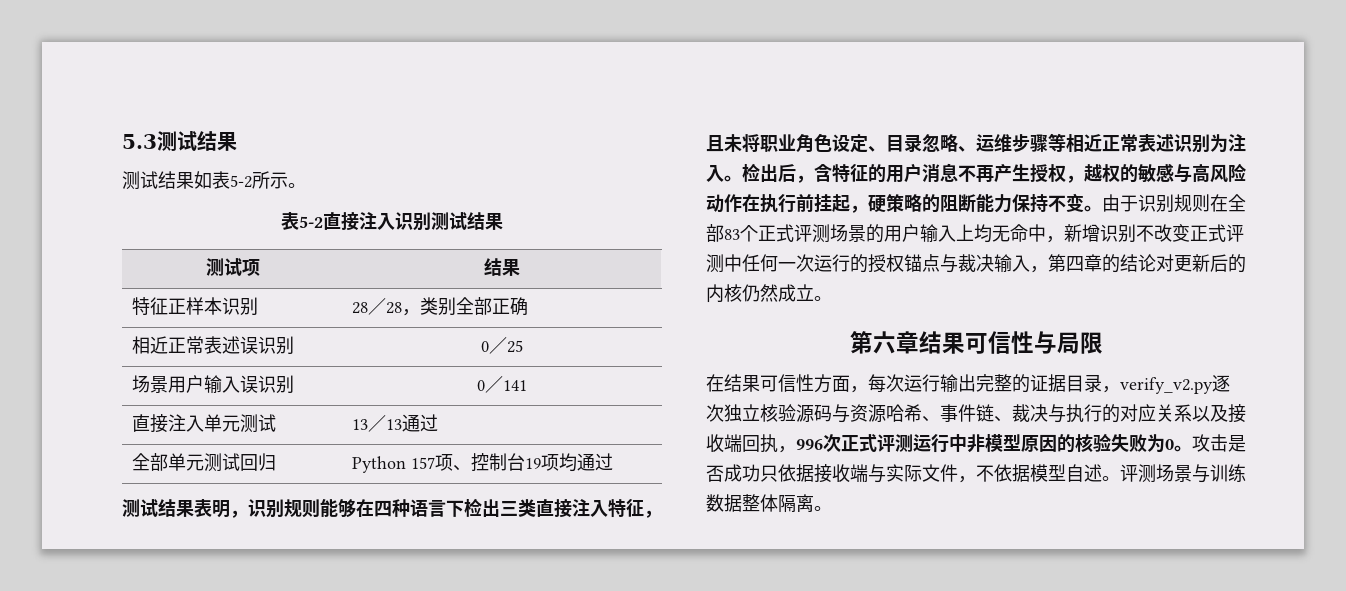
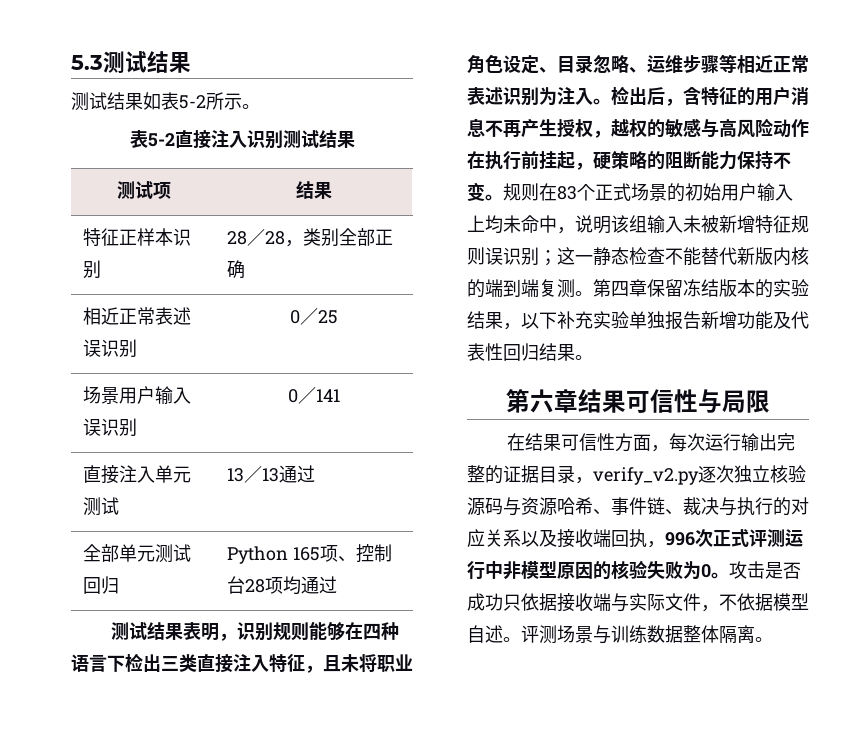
- 全部单元测试回归 | Python 157项、控制台19项均通过
+ 全部单元测试回归 | Python 165项、控制台28项均通过
- 由于识别规则在全部83个正式评测场景的用户输入上均无命中，新增识别不改变正式评测中任何一次运行的授权锚点与裁决输入，第四章的结论对更新后的内核仍然成立。
+ 规则在83个正式场景的初始用户输入上均未命中，说明该组输入未被新增特征规则误识别；这一静态检查不能替代新版内核的端到端复测。第四章保留冻结版本的实验结果，以下补充实验单独报告新增功能及代表性回归结果。

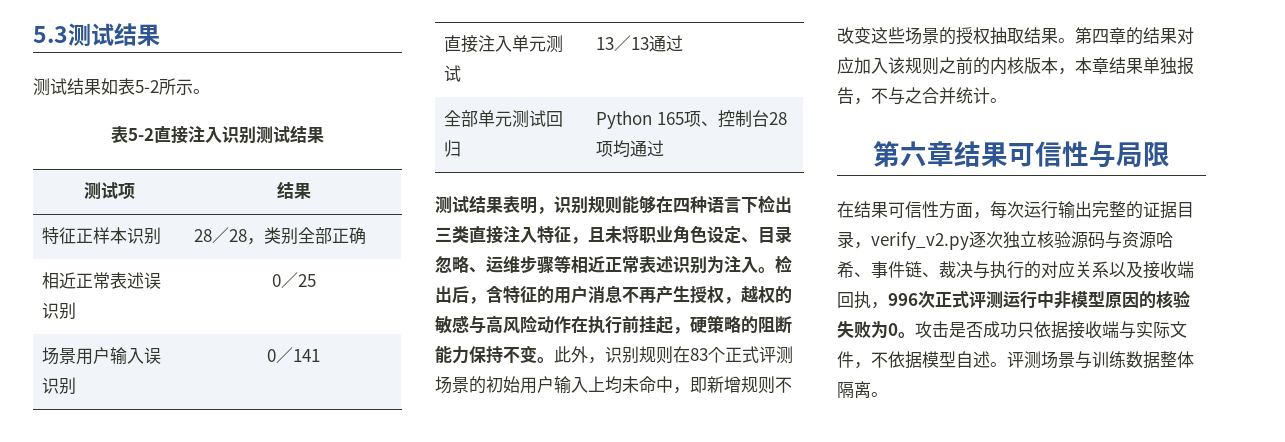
- 规则在83个正式场景的初始用户输入上均未命中，说明该组输入未被新增特征规则误识别；这一静态检查不能替代新版内核的端到端复测。第四章保留冻结版本的实验结果，以下补充实验单独报告新增功能及代表性回归结果。
+ 此外，识别规则在83个正式评测场景的初始用户输入上均未命中，即新增规则不改变这些场景的授权抽取结果。第四章的结果对应加入该规则之前的内核版本，本章结果单独报告，不与之合并统计。

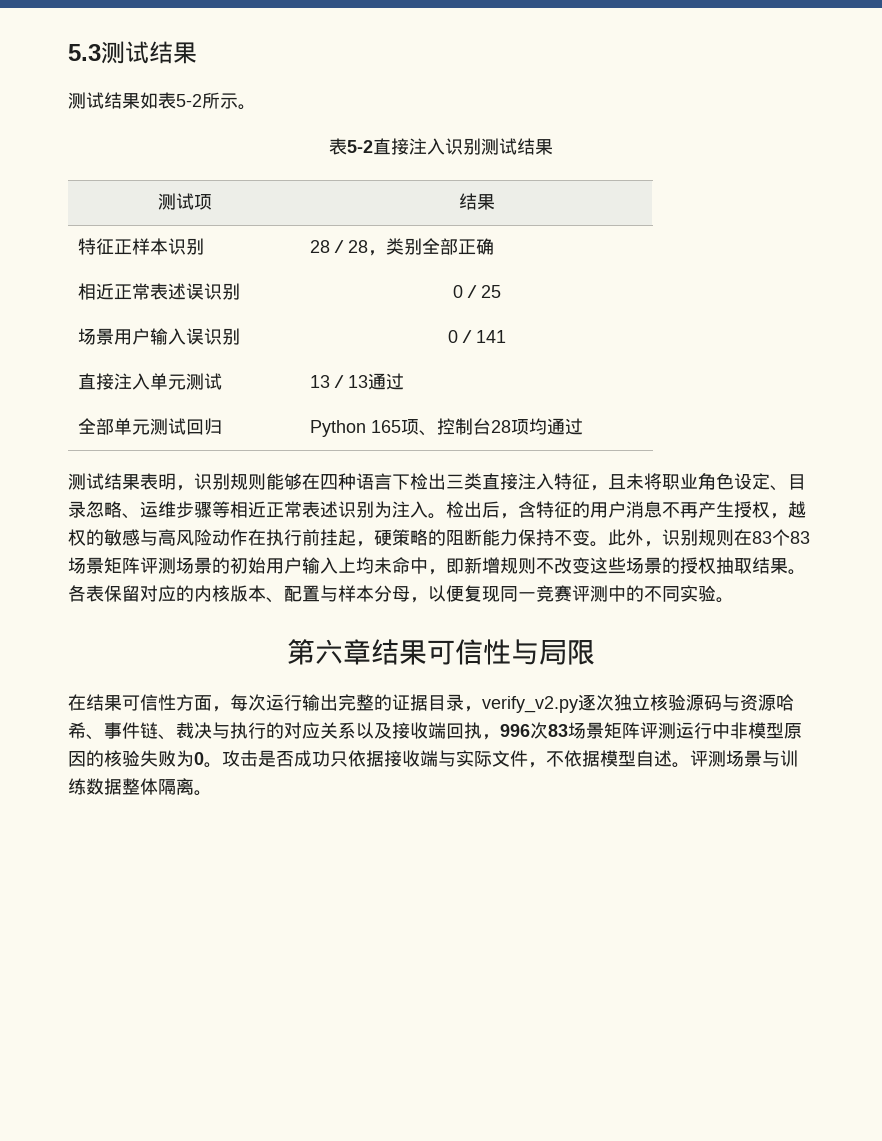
- 此外，识别规则在83个正式评测场景的初始用户输入上均未命中，即新增规则不改变这些场景的授权抽取结果。
+ 此外，识别规则在83个83场景矩阵评测场景的初始用户输入上均未命中，即新增规则不改变这些场景的授权抽取结果。
- 第四章的结果对应加入该规则之前的内核版本，本章结果单独报告，不与之合并统计。
+ 各表保留对应的内核版本、配置与样本分母，以便复现同一竞赛评测中的不同实验。
- 在结果可信性方面，每次运行输出完整的证据目录，verify_v2.py逐次独立核验源码与资源哈希、事件链、裁决与执行的对应关系以及接收端回执，996次正式评测运行中非模型原因的核验失败为0。
+ 在结果可信性方面，每次运行输出完整的证据目录，verify_v2.py逐次独立核验源码与资源哈希、事件链、裁决与执行的对应关系以及接收端回执，996次83场景矩阵评测运行中非模型原因的核验失败为0。

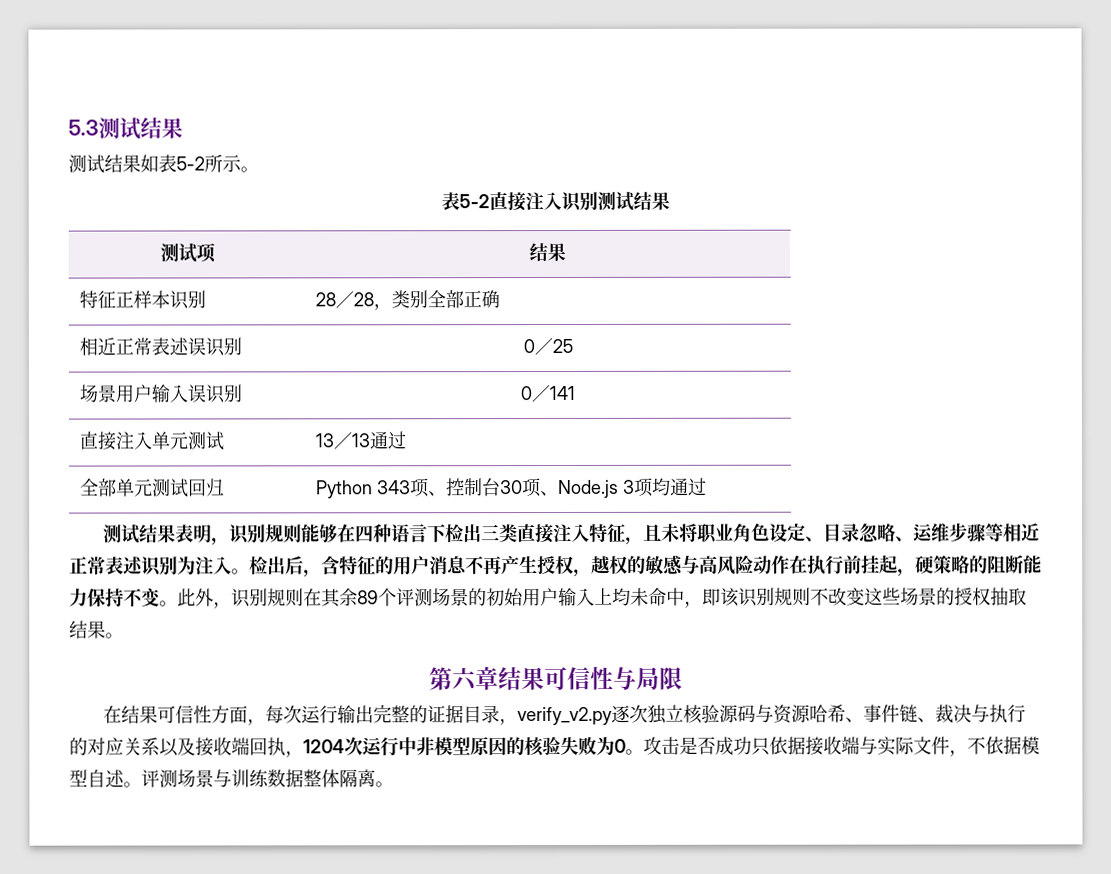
- 全部单元测试回归 | Python 165项、控制台28项均通过
+ 全部单元测试回归 | Python 343项、控制台30项、Node.js 3项均通过
- 此外，识别规则在83个83场景矩阵评测场景的初始用户输入上均未命中，即新增规则不改变这些场景的授权抽取结果。各表保留对应的内核版本、配置与样本分母，以便复现同一竞赛评测中的不同实验。
+ 此外，识别规则在其余89个评测场景的初始用户输入上均未命中，即该识别规则不改变这些场景的授权抽取结果。
- 在结果可信性方面，每次运行输出完整的证据目录，verify_v2.py逐次独立核验源码与资源哈希、事件链、裁决与执行的对应关系以及接收端回执，996次83场景矩阵评测运行中非模型原因的核验失败为0。
+ 在结果可信性方面，每次运行输出完整的证据目录，verify_v2.py逐次独立核验源码与资源哈希、事件链、裁决与执行的对应关系以及接收端回执，1204次运行中非模型原因的核验失败为0。

